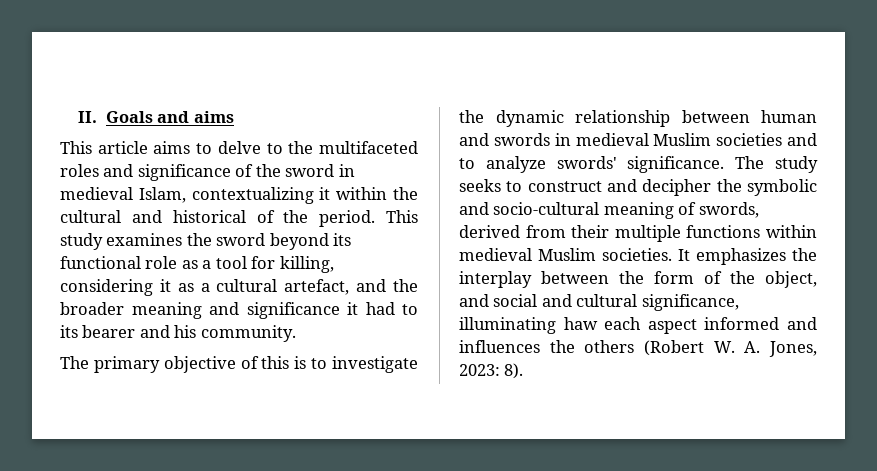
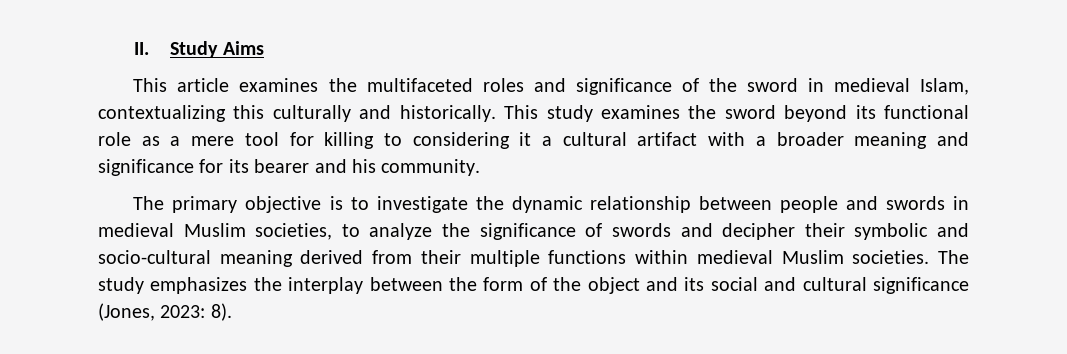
- II. Goals and aims
+ II. Study Aims
- This article aims to delve to the multifaceted roles and significance of the sword in medieval Islam, contextualizing it within the cultural and historical of the period.
+ This article examines the multifaceted roles and significance of the sword in medieval Islam, contextualizing this culturally and historically.
- This study examines the sword beyond its functional role as a tool for killing, considering it as a cultural artefact, and the broader meaning and significance it had to its bearer and his community.
+ This study examines the sword beyond its functional role as a mere tool for killing to considering it a cultural artifact with a broader meaning and significance for its bearer and his community.
- The primary objective of this is to investigate the dynamic relationship between human and swords in medieval Muslim societies and to analyze swords' significance. The study seeks to construct and decipher the symbolic and socio-cultural meaning of swords, derived from their multiple functions within medieval Muslim societies.
+ The primary objective is to investigate the dynamic relationship between people and swords in medieval Muslim societies, to analyze the significance of swords and decipher their symbolic and socio-cultural meaning derived from their multiple functions within medieval Muslim societies.
- It emphasizes the interplay between the form of the object, and social and cultural significance, illuminating haw each aspect informed and influences the others (Robert W. A. Jones, 2023: 8).
+ The study emphasizes the interplay between the form of the object and its social and cultural significance (Jones, 2023: 8).

